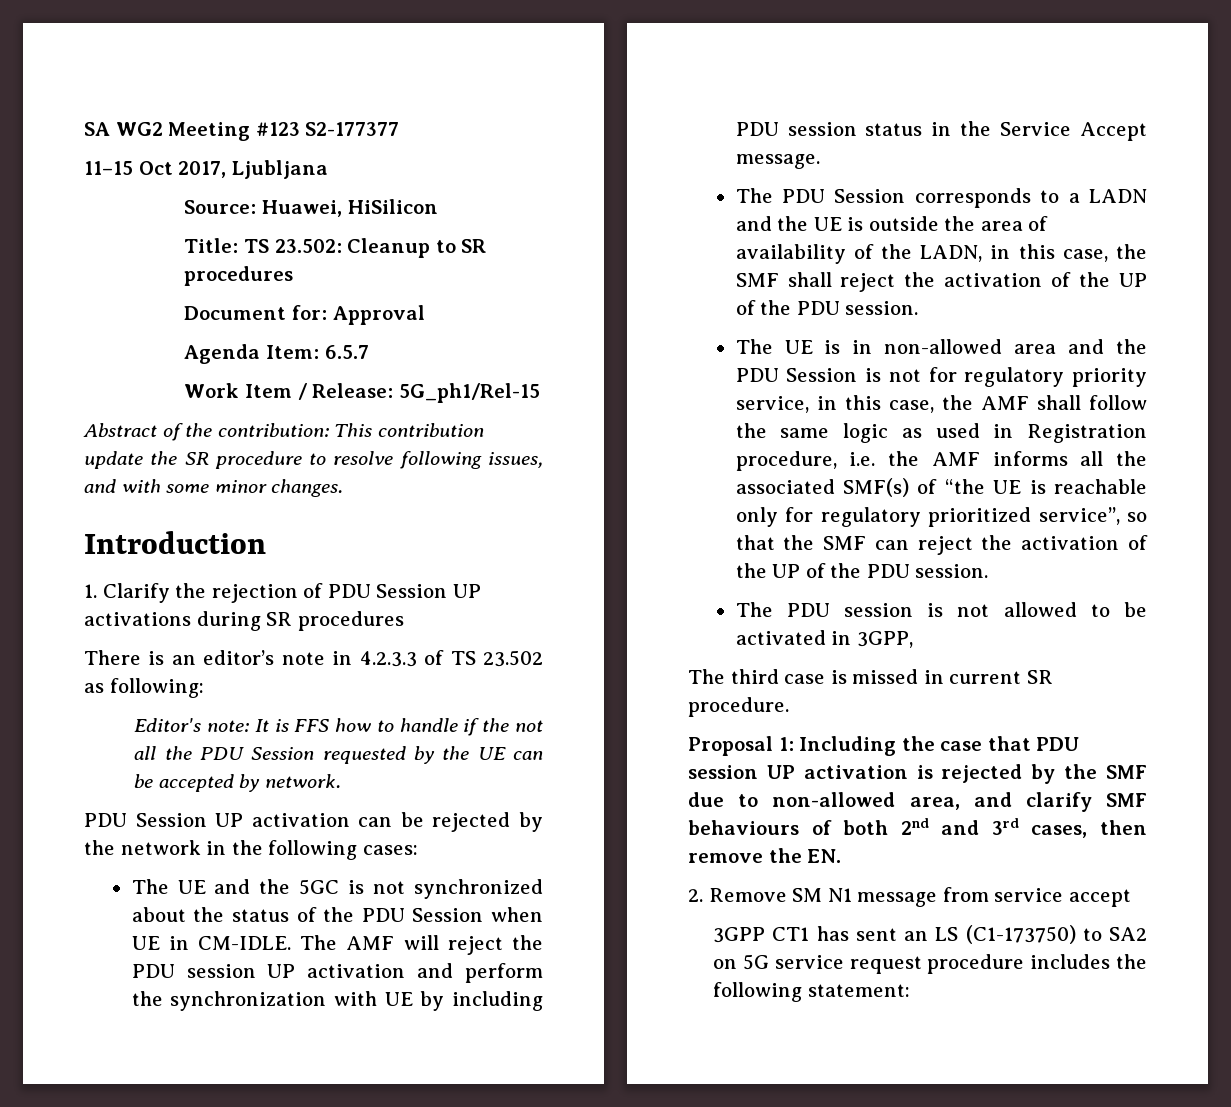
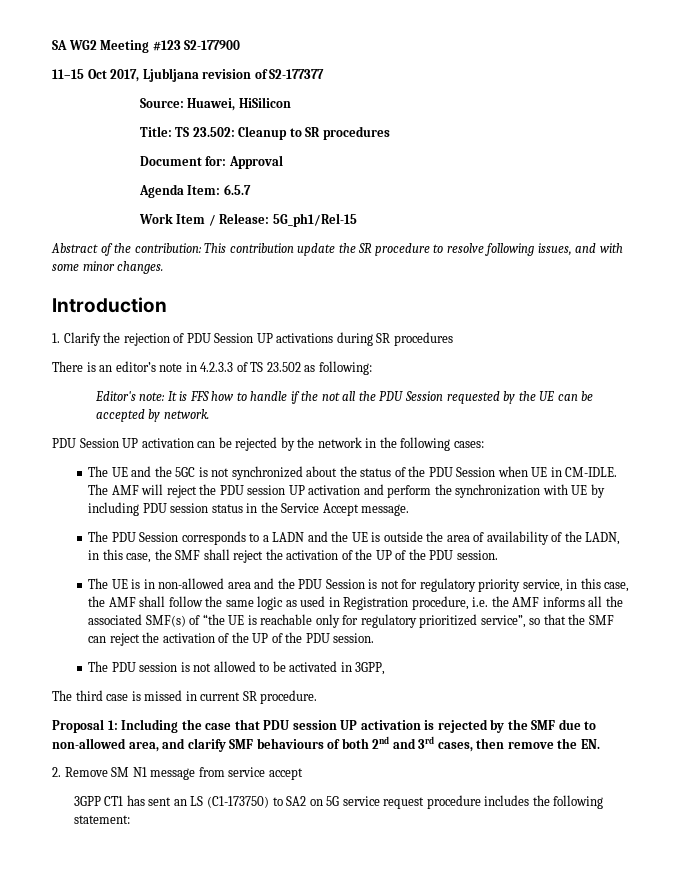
- SA WG2 Meeting #123 S2-177377
+ SA WG2 Meeting #123 S2-177900
- 11–15 Oct 2017, Ljubljana
+ 11–15 Oct 2017, Ljubljana revision of S2-177377

